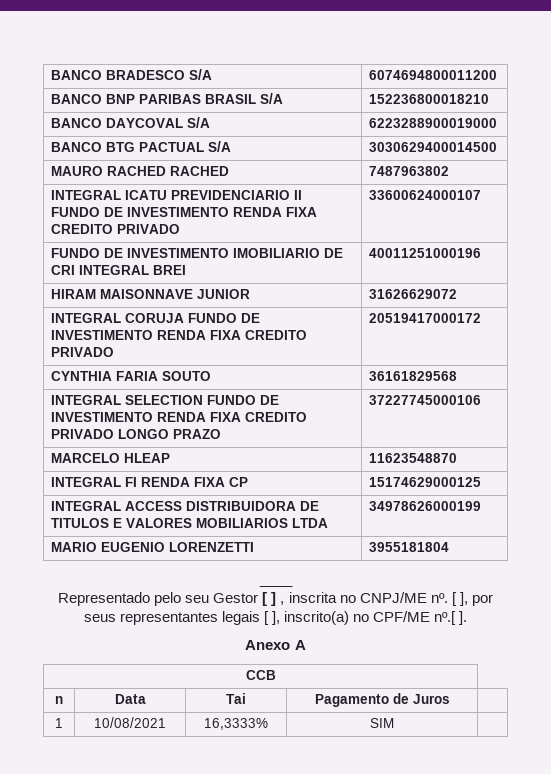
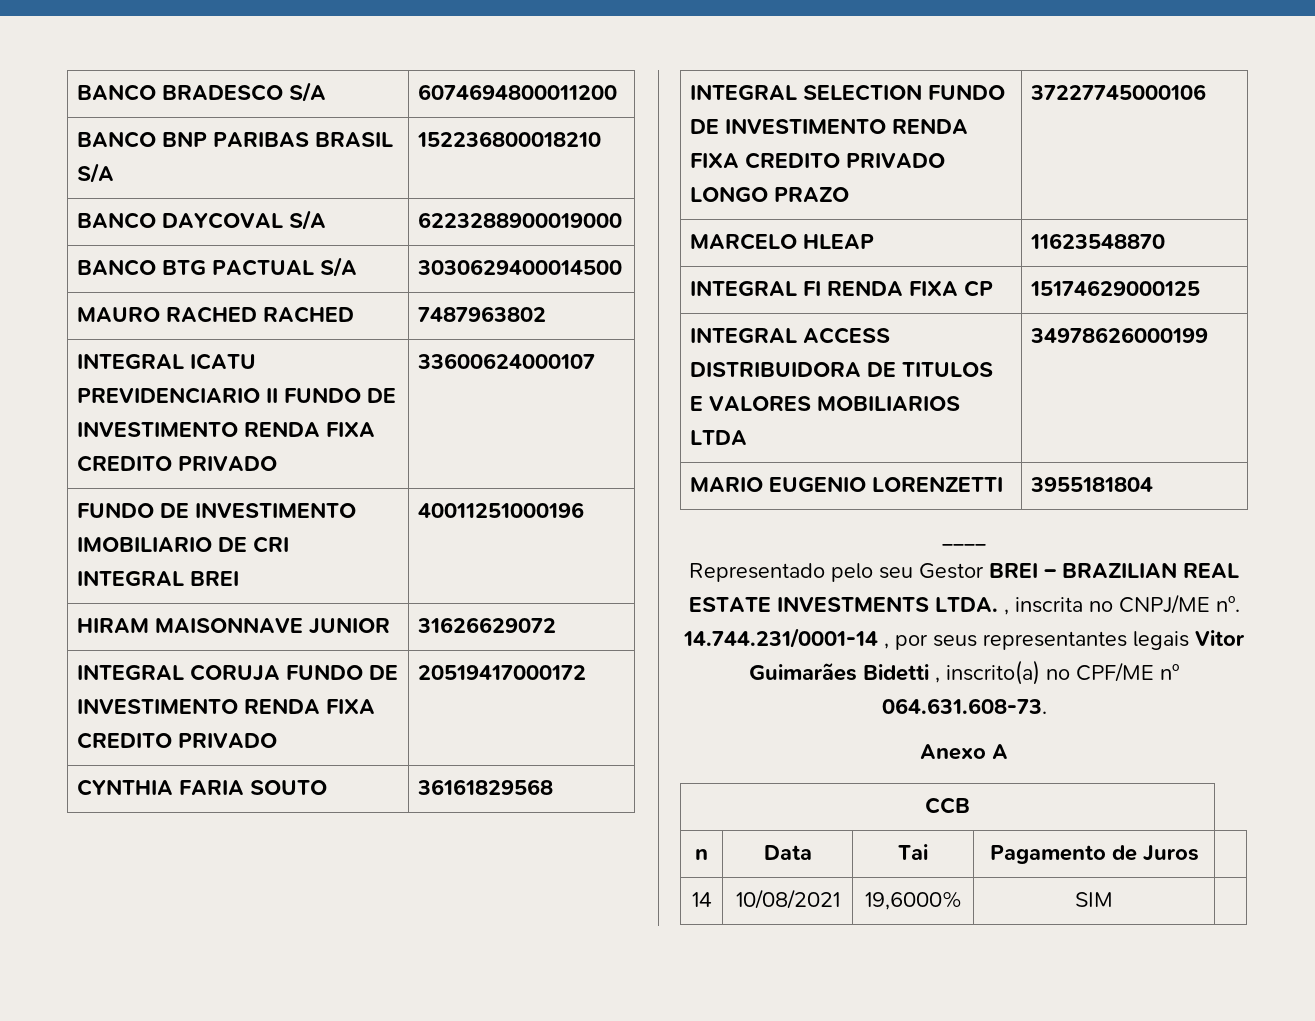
- Representado pelo seu Gestor [ ] , inscrita no CNPJ/ME nº.
+ Representado pelo seu Gestor BREI – BRAZILIAN REAL ESTATE INVESTMENTS LTDA. , inscrita no CNPJ/ME nº.
- [ ], por seus representantes legais [ ], inscrito(a) no CPF/ME nº.[ ].
+ 14.744.231/0001-14 , por seus representantes legais Vitor Guimarães Bidetti , inscrito(a) no CPF/ME nº 064.631.608-73.
- 1 | 10/08/2021 | 16,3333% | SIM |
+ 14 | 10/08/2021 | 19,6000% | SIM |

